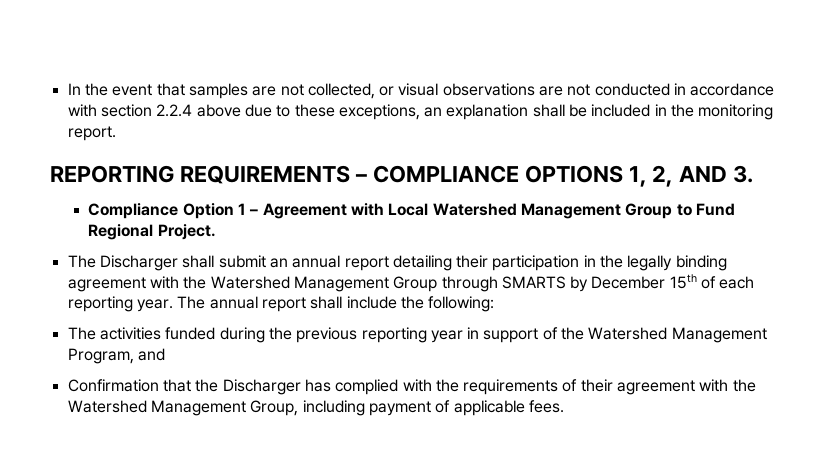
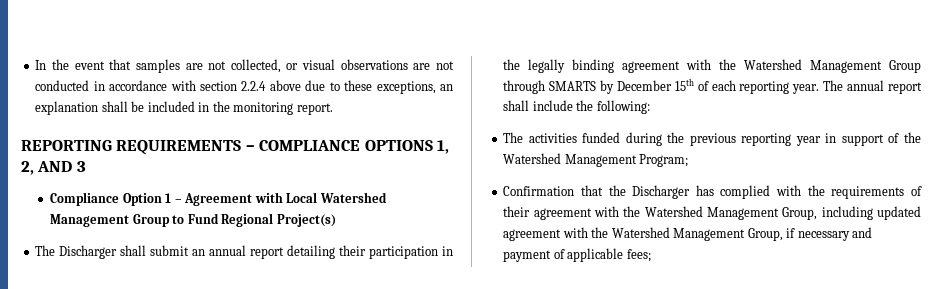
- REPORTING REQUIREMENTS – COMPLIANCE OPTIONS 1, 2, AND 3.
+ REPORTING REQUIREMENTS – COMPLIANCE OPTIONS 1, 2, AND 3
- Compliance Option 1 – Agreement with Local Watershed Management Group to Fund Regional Project.
+ Compliance Option 1 – Agreement with Local Watershed Management Group to Fund Regional Project(s)
- The activities funded during the previous reporting year in support of the Watershed Management Program, and
+ The activities funded during the previous reporting year in support of the Watershed Management Program;
- Confirmation that the Discharger has complied with the requirements of their agreement with the Watershed Management Group, including payment of applicable fees.
+ Confirmation that the Discharger has complied with the requirements of their agreement with the Watershed Management Group, including updated agreement with the Watershed Management Group, if necessary and payment of applicable fees;

